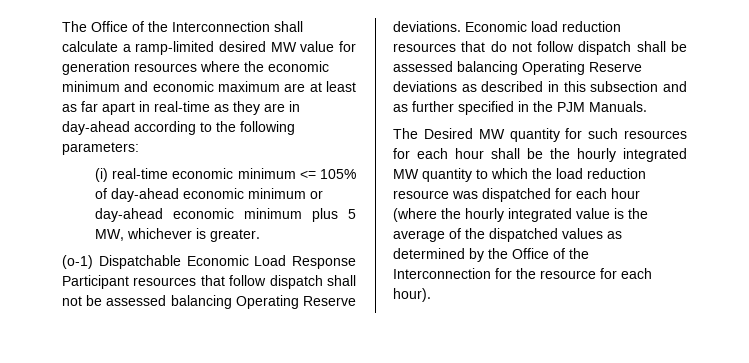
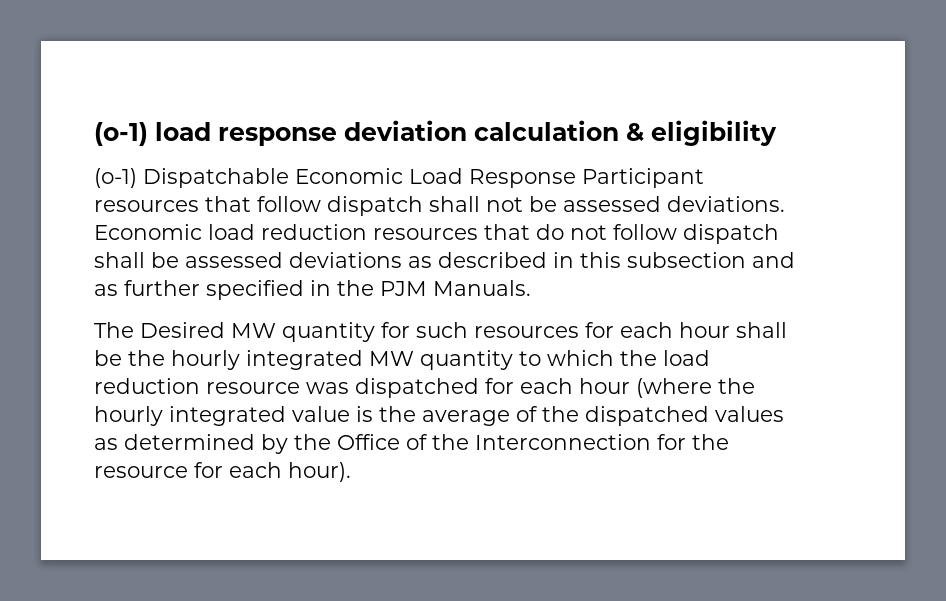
- The Office of the Interconnection shall calculate a ramp-limited desired MW value for generation resources where the economic minimum and economic maximum are at least as far apart in real-time as they are in day-ahead according to the following parameters:
- (i) real-time economic minimum <= 105% of day-ahead economic minimum or day-ahead economic minimum plus 5 MW, whichever is greater.
+ (o-1) load response deviation calculation & eligibility
- (o-1) Dispatchable Economic Load Response Participant resources that follow dispatch shall not be assessed balancing Operating Reserve deviations.
+ (o-1) Dispatchable Economic Load Response Participant resources that follow dispatch shall not be assessed deviations.
- Economic load reduction resources that do not follow dispatch shall be assessed balancing Operating Reserve deviations as described in this subsection and as further specified in the PJM Manuals.
+ Economic load reduction resources that do not follow dispatch shall be assessed deviations as described in this subsection and as further specified in the PJM Manuals.

